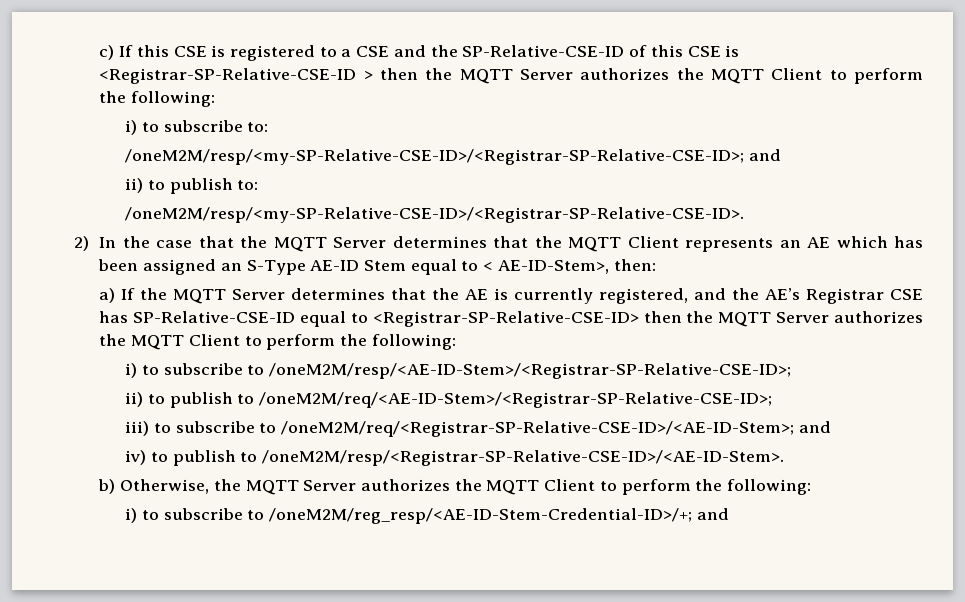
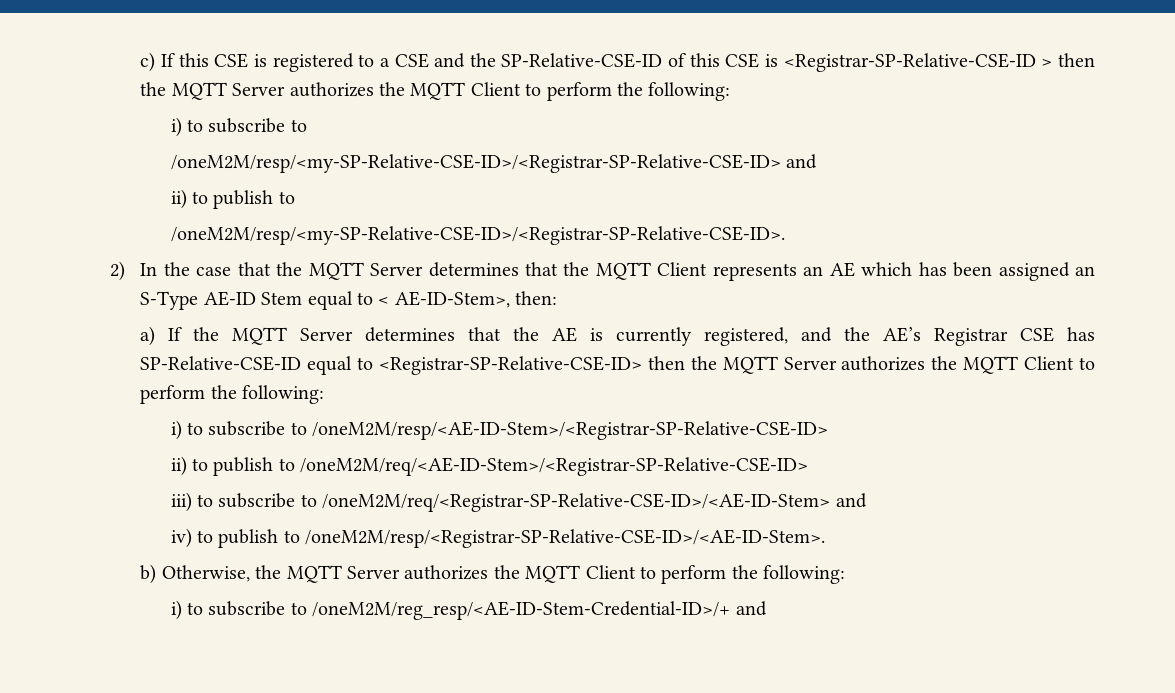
  c) If this CSE is registered to a CSE and the SP-Relative-CSE-ID of this CSE is <Registrar-SP-Relative-CSE-ID > then the MQTT Server authorizes the MQTT Client to perform the following:
- i) to subscribe to:
- /oneM2M/resp/<my-SP-Relative-CSE-ID>/<Registrar-SP-Relative-CSE-ID>; and
- ii) to publish to:
+ i) to subscribe to
+ /oneM2M/resp/<my-SP-Relative-CSE-ID>/<Registrar-SP-Relative-CSE-ID> and
+ ii) to publish to
- i) to subscribe to /oneM2M/resp/<AE-ID-Stem>/<Registrar-SP-Relative-CSE-ID>;
- ii) to publish to /oneM2M/req/<AE-ID-Stem>/<Registrar-SP-Relative-CSE-ID>;
+ i) to subscribe to /oneM2M/resp/<AE-ID-Stem>/<Registrar-SP-Relative-CSE-ID>
+ ii) to publish to /oneM2M/req/<AE-ID-Stem>/<Registrar-SP-Relative-CSE-ID>
- iii) to subscribe to /oneM2M/req/<Registrar-SP-Relative-CSE-ID>/<AE-ID-Stem>; and
+ iii) to subscribe to /oneM2M/req/<Registrar-SP-Relative-CSE-ID>/<AE-ID-Stem> and
- i) to subscribe to /oneM2M/reg_resp/<AE-ID-Stem-Credential-ID>/+; and
+ i) to subscribe to /oneM2M/reg_resp/<AE-ID-Stem-Credential-ID>/+ and

